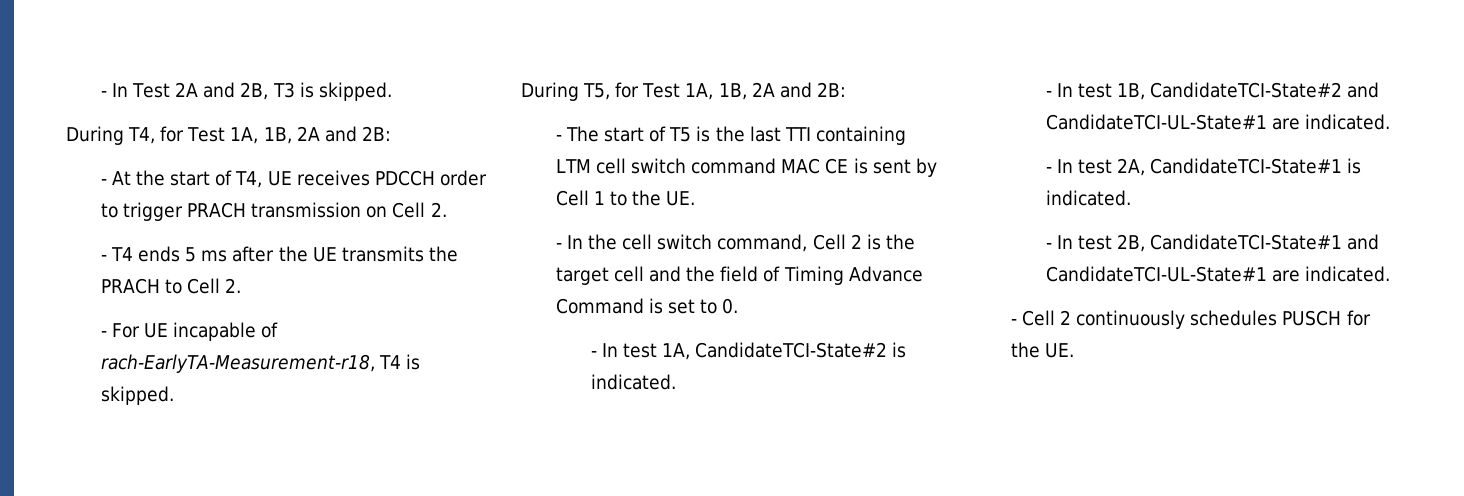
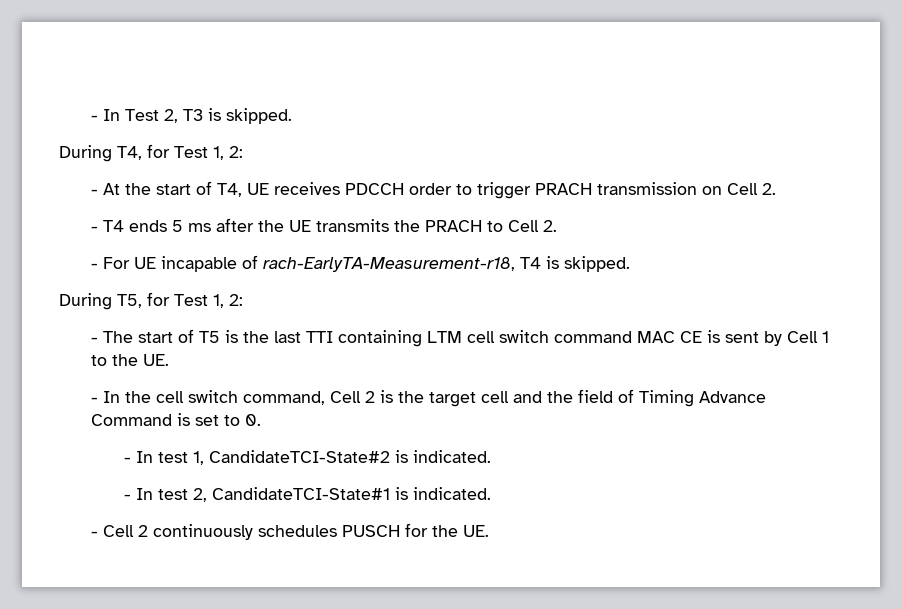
- - In Test 2A and 2B, T3 is skipped.
+ - In Test 2, T3 is skipped.
- During T4, for Test 1A, 1B, 2A and 2B:
+ During T4, for Test 1, 2:
- During T5, for Test 1A, 1B, 2A and 2B:
+ During T5, for Test 1, 2:
- - In test 1A, CandidateTCI-State#2 is indicated.
+ - In test 1, CandidateTCI-State#2 is indicated.
- - In test 1B, CandidateTCI-State#2 and CandidateTCI-UL-State#1 are indicated.
- - In test 2A, CandidateTCI-State#1 is indicated.
- - In test 2B, CandidateTCI-State#1 and CandidateTCI-UL-State#1 are indicated.
+ - In test 2, CandidateTCI-State#1 is indicated.

